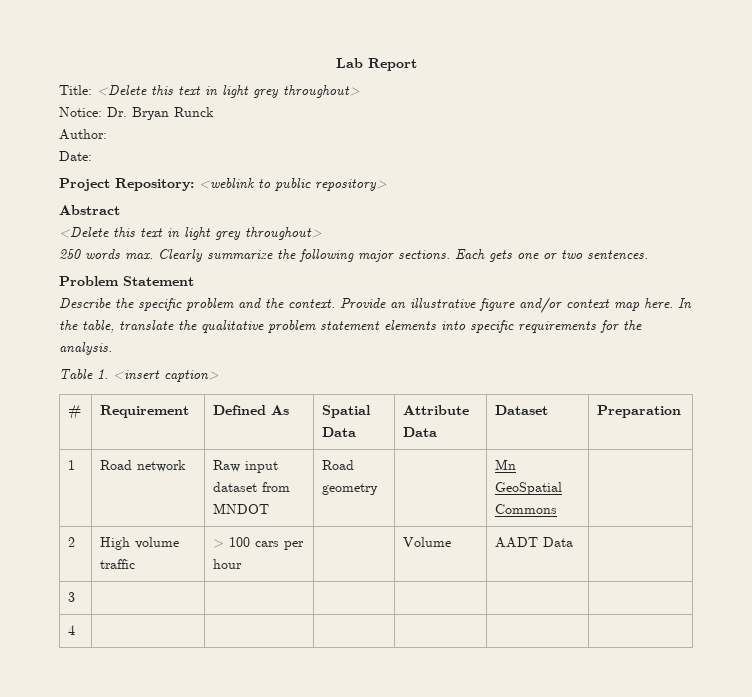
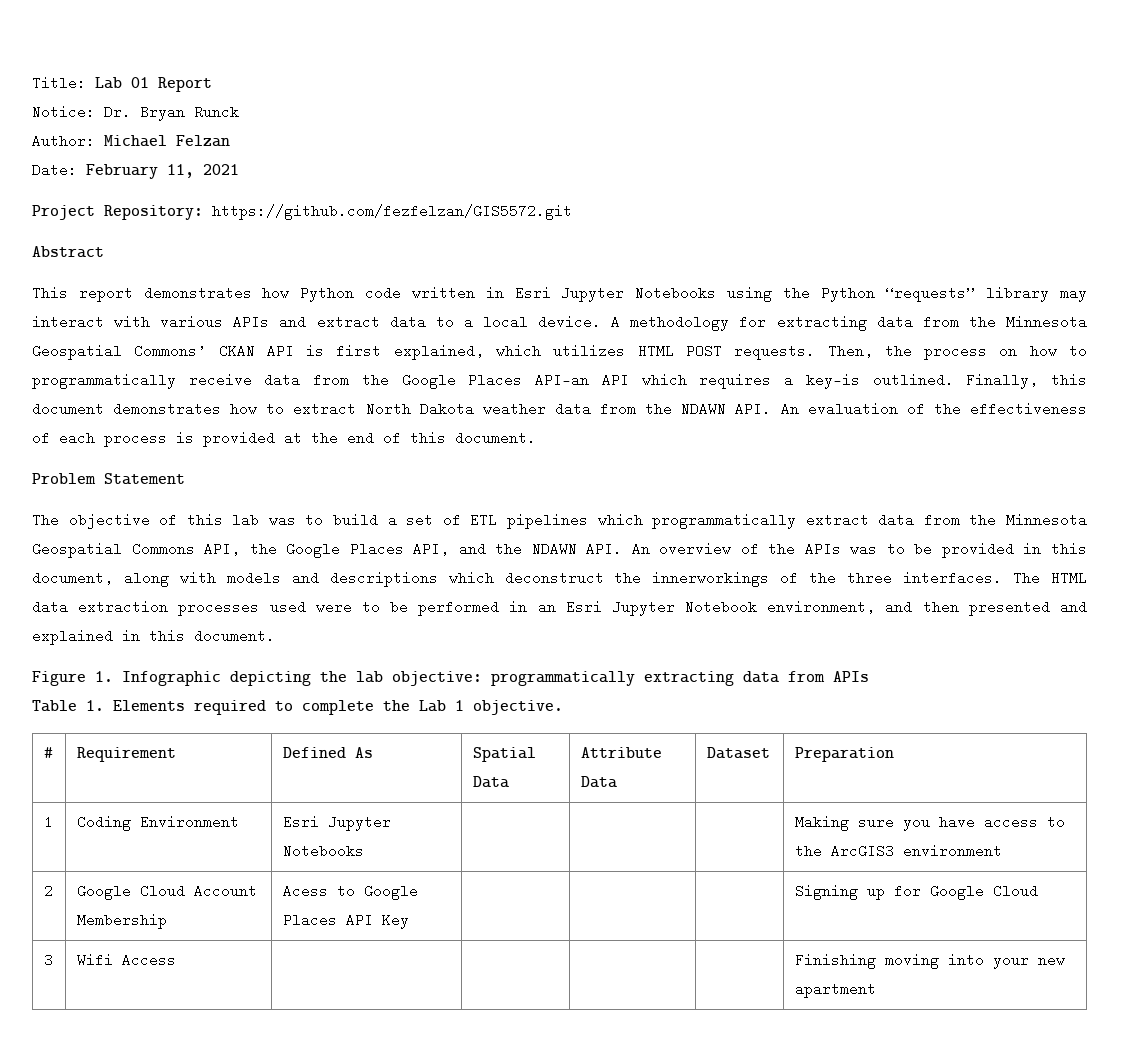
- Lab Report
- Title: <Delete this text in light grey throughout>
+ Title: Lab 01 Report
- Author:
+ Author: Michael Felzan
- Date:
+ Date: February 11, 2021
- Project Repository: <weblink to public repository>
+ Project Repository: https://github.com/fezfelzan/GIS5572.git
  Abstract
- <Delete this text in light grey throughout>
- 250 words max. Clearly summarize the following major sections. Each gets one or two sentences.
+ This report demonstrates how Python code written in Esri Jupyter Notebooks using the Python “requests” library may interact with various APIs and extract data to a local device. A methodology for extracting data from the Minnesota Geospatial Commons’ CKAN API is first explained, which utilizes HTML POST requests. Then, the process on how to programmatically receive data from the Google Places API—an API which requires a key—is outlined. Finally, this document demonstrates how to extract North Dakota weather data from the NDAWN API. An evaluation of the effectiveness of each process is provided at the end of this document.
  Problem Statement
- Describe the specific problem and the context. Provide an illustrative figure and/or context map here. In the table, translate the qualitative problem statement elements into specific requirements for the analysis.
- Table 1. <insert caption>
+ The objective of this lab was to build a set of ETL pipelines which programmatically extract data from the Minnesota Geospatial Commons API, the Google Places API, and the NDAWN API. An overview of the APIs was to be provided in this document, along with models and descriptions which deconstruct the innerworkings of the three interfaces. The HTML data extraction processes used were to be performed in an Esri Jupyter Notebook environment, and then presented and explained in this document.
+ Figure 1. Infographic depicting the lab objective: programmatically extracting data from APIs
+ Table 1. Elements required to complete the Lab 1 objective.
- 1 | Road network | Raw input dataset from MNDOT | Road geometry | | Mn GeoSpatial Commons |
- 2 | High volume traffic | > 100 cars per hour | | Volume | AADT Data |
- 3 | | | | | |
- 4 | | | | | |
+ 1 | Coding Environment | Esri Jupyter Notebooks | | | | Making sure you have access to the ArcGIS3 environment
+ 2 | Google Cloud Account Membership | Acess to Google Places API Key | | | | Signing up for Google Cloud
+ 3 | Wifi Access | | | | | Finishing moving into your new apartment

